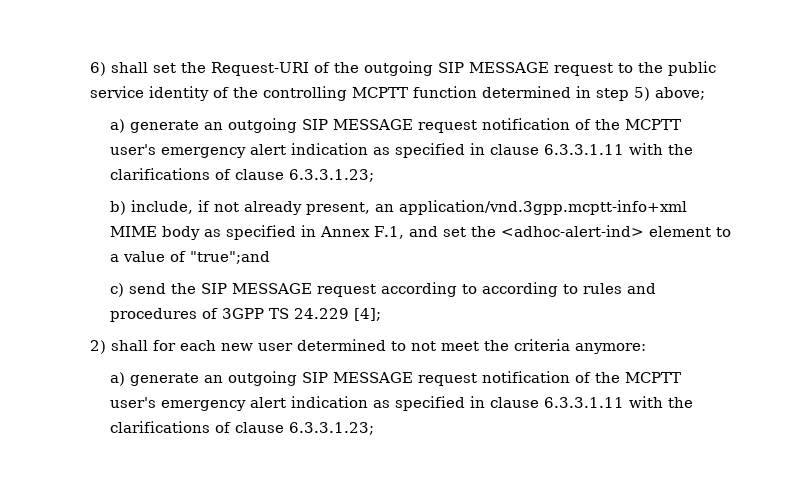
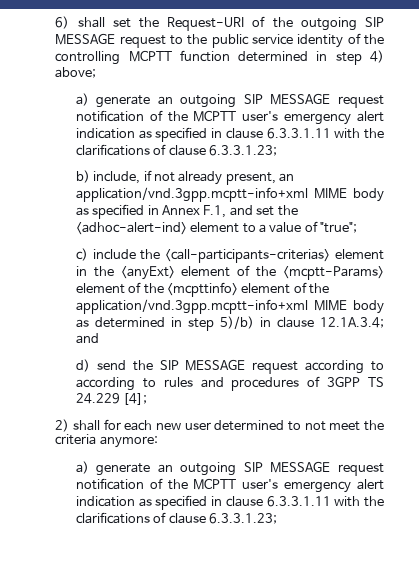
- 6) shall set the Request-URI of the outgoing SIP MESSAGE request to the public service identity of the controlling MCPTT function determined in step 5) above;
+ 6) shall set the Request-URI of the outgoing SIP MESSAGE request to the public service identity of the controlling MCPTT function determined in step 4) above;
- b) include, if not already present, an application/vnd.3gpp.mcptt-info+xml MIME body as specified in Annex F.1, and set the <adhoc-alert-ind> element to a value of "true";and
+ b) include, if not already present, an application/vnd.3gpp.mcptt-info+xml MIME body as specified in Annex F.1, and set the <adhoc-alert-ind> element to a value of "true";
- c) send the SIP MESSAGE request according to according to rules and procedures of 3GPP TS 24.229 [4];
+ c) include the <call-participants-criterias> element in the <anyExt> element of the <mcptt-Params> element of the <mcpttinfo> element of the application/vnd.3gpp.mcptt-info+xml MIME body as determined in step 5)/b) in clause 12.1A.3.4; and
+ d) send the SIP MESSAGE request according to according to rules and procedures of 3GPP TS 24.229 [4];

